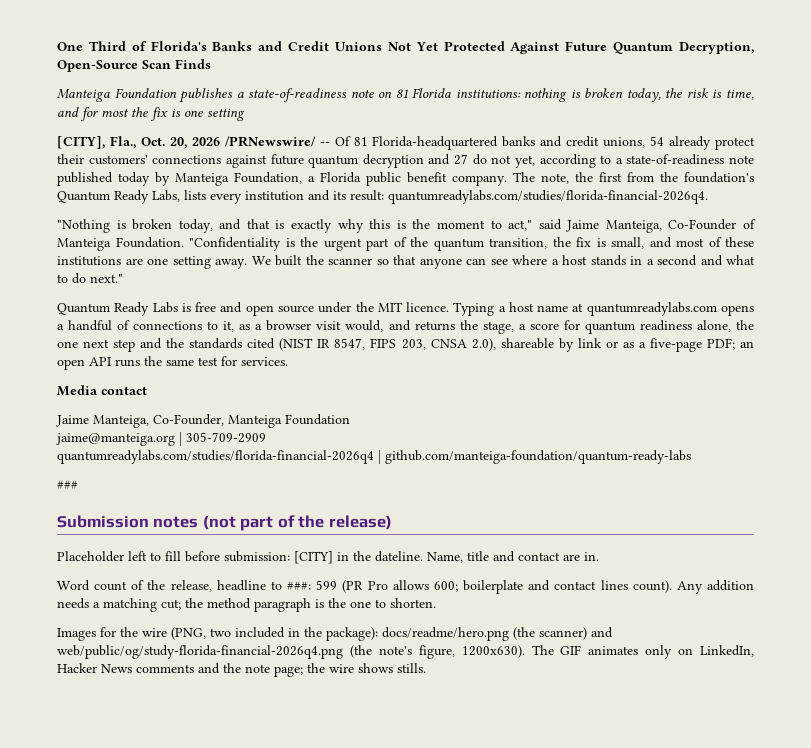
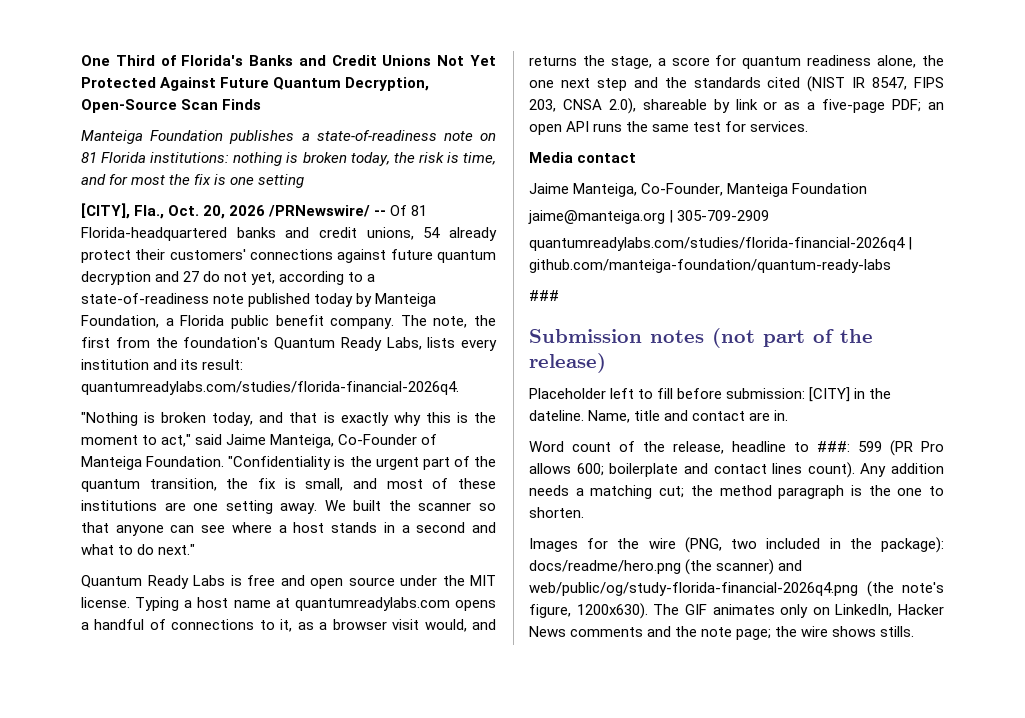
- Quantum Ready Labs is free and open source under the MIT licence.
+ Quantum Ready Labs is free and open source under the MIT license.

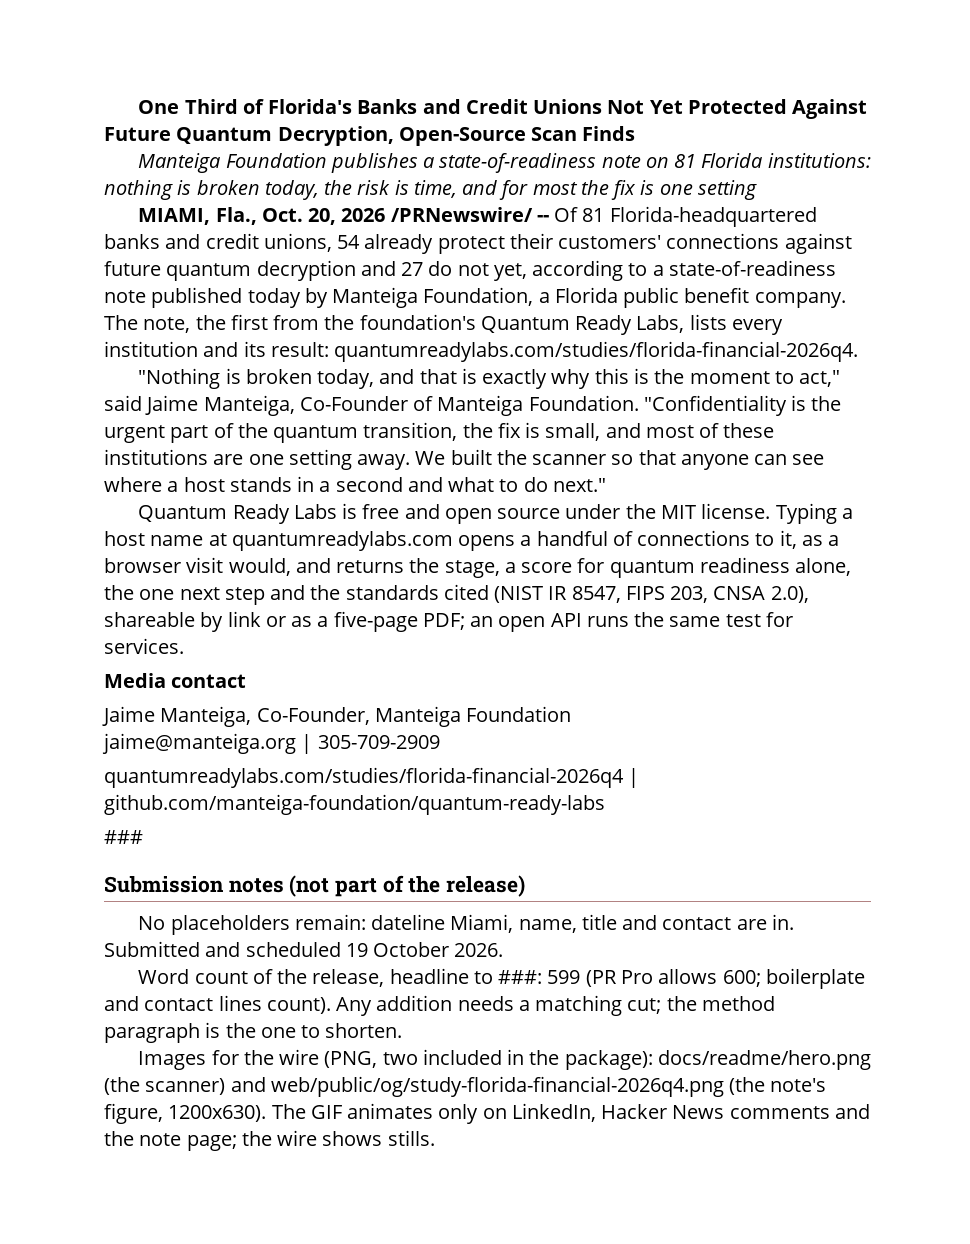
- [CITY], Fla., Oct. 20, 2026 /PRNewswire/ -- Of 81 Florida-headquartered banks and credit unions, 54 already protect their customers' connections against future quantum decryption and 27 do not yet, according to a state-of-readiness note published today by Manteiga Foundation, a Florida public benefit company.
+ MIAMI, Fla., Oct. 20, 2026 /PRNewswire/ -- Of 81 Florida-headquartered banks and credit unions, 54 already protect their customers' connections against future quantum decryption and 27 do not yet, according to a state-of-readiness note published today by Manteiga Foundation, a Florida public benefit company.
- Placeholder left to fill before submission: [CITY] in the dateline. Name, title and contact are in.
+ No placeholders remain: dateline Miami, name, title and contact are in. Submitted and scheduled 19 October 2026.

